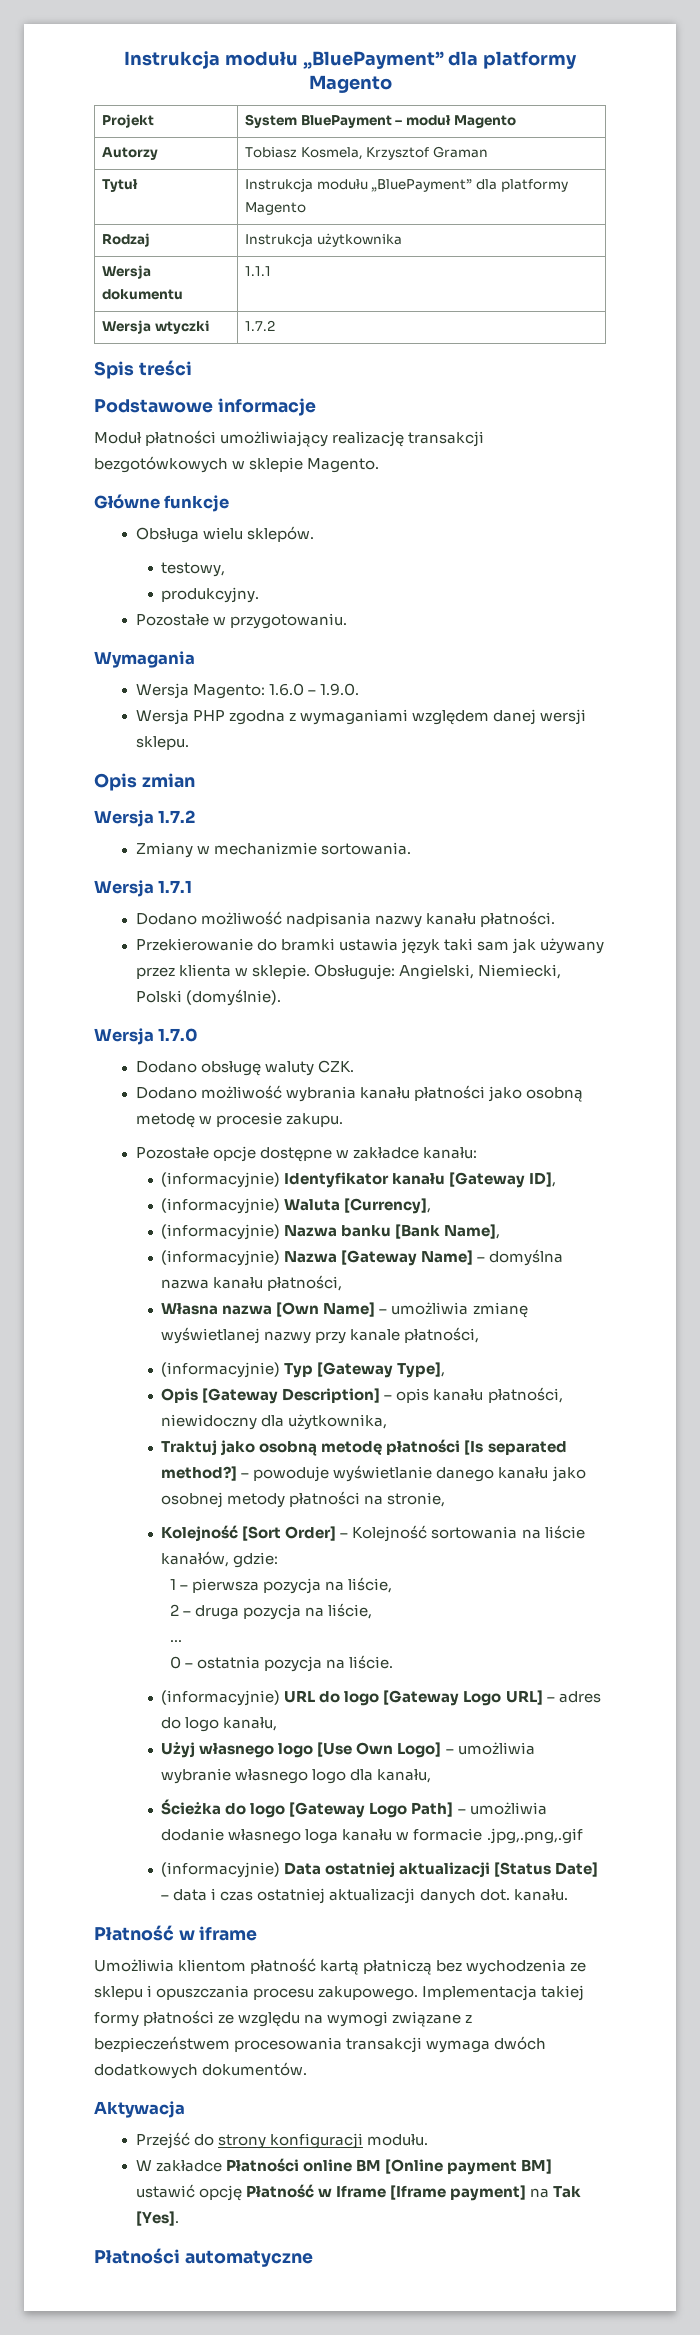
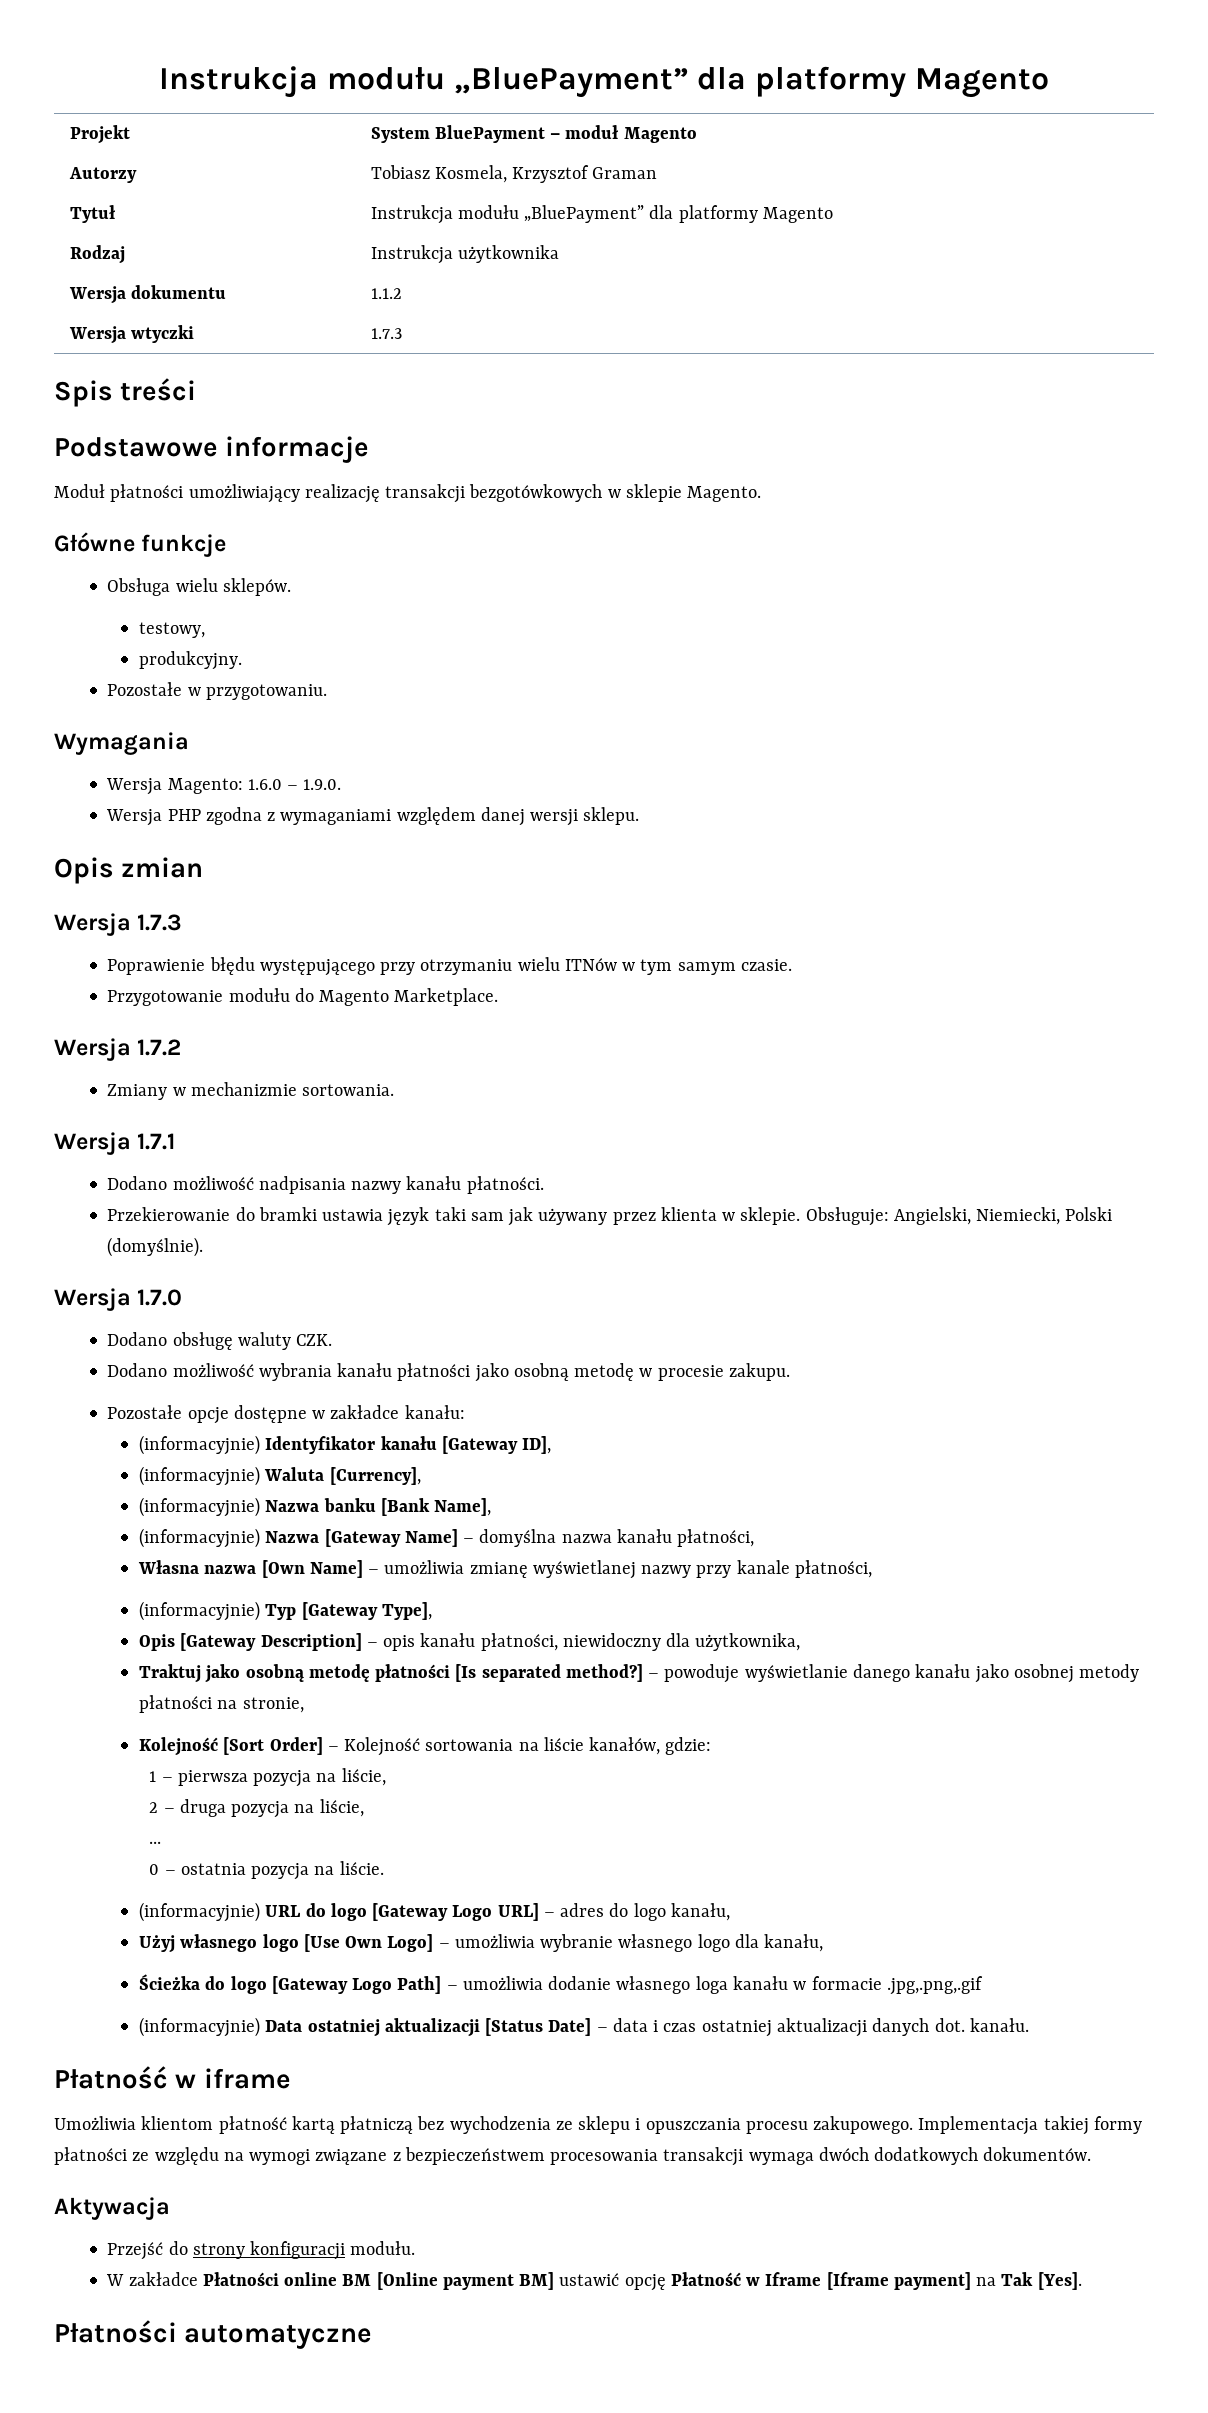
- Wersja dokumentu | 1.1.1
+ Wersja dokumentu | 1.1.2
- Wersja wtyczki | 1.7.2
+ Wersja wtyczki | 1.7.3
+ Wersja 1.7.3
+ Poprawienie błędu występującego przy otrzymaniu wielu ITNów w tym samym czasie.
+ Przygotowanie modułu do Magento Marketplace.

